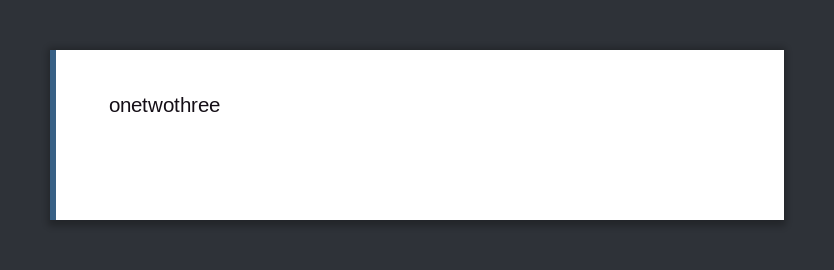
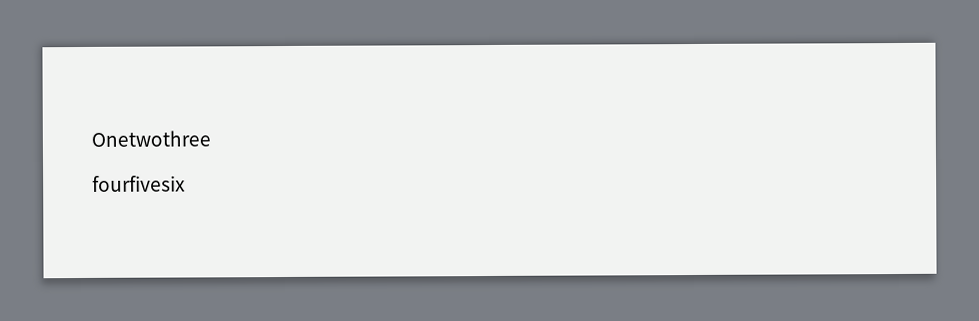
- onetwothree
+ Onetwothree
+ fourfivesix

